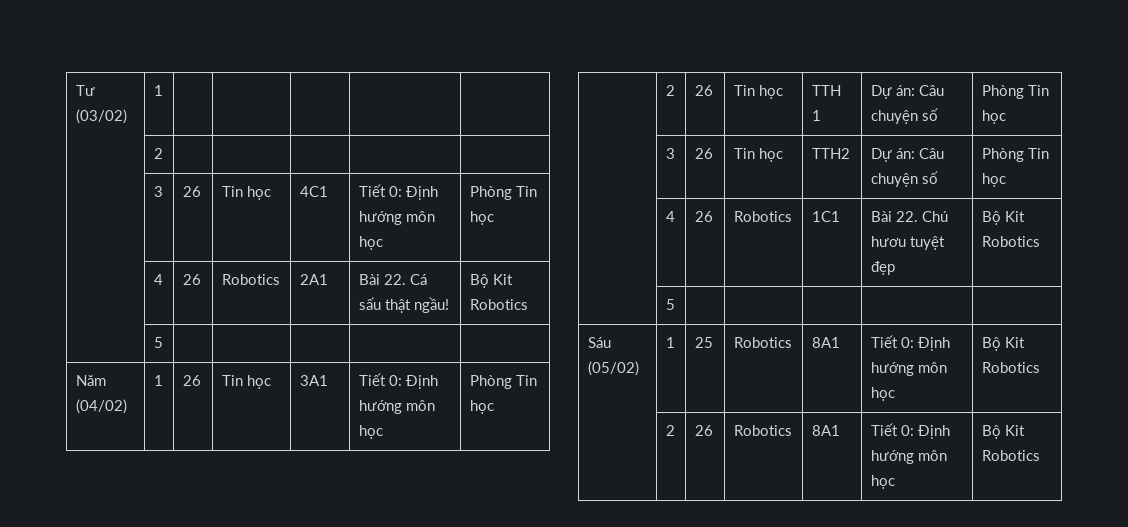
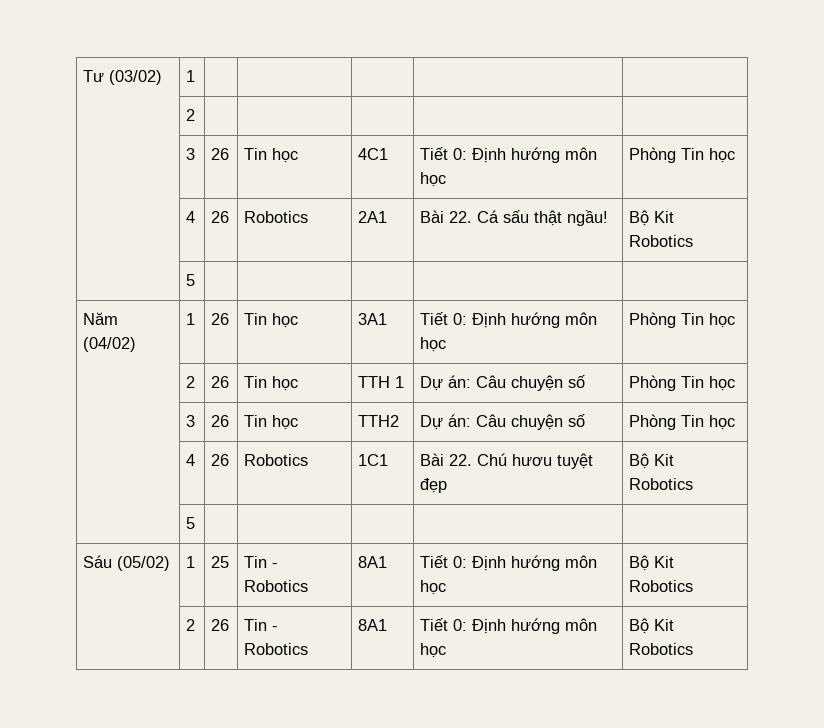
- Sáu (05/02) | 1 | 25 | Robotics | 8A1 | Tiết 0: Định hướng môn học | Bộ Kit Robotics
+ Sáu (05/02) | 1 | 25 | Tin - Robotics | 8A1 | Tiết 0: Định hướng môn học | Bộ Kit Robotics
- | 2 | 26 | Robotics | 8A1 | Tiết 0: Định hướng môn học | Bộ Kit Robotics
+ | 2 | 26 | Tin - Robotics | 8A1 | Tiết 0: Định hướng môn học | Bộ Kit Robotics

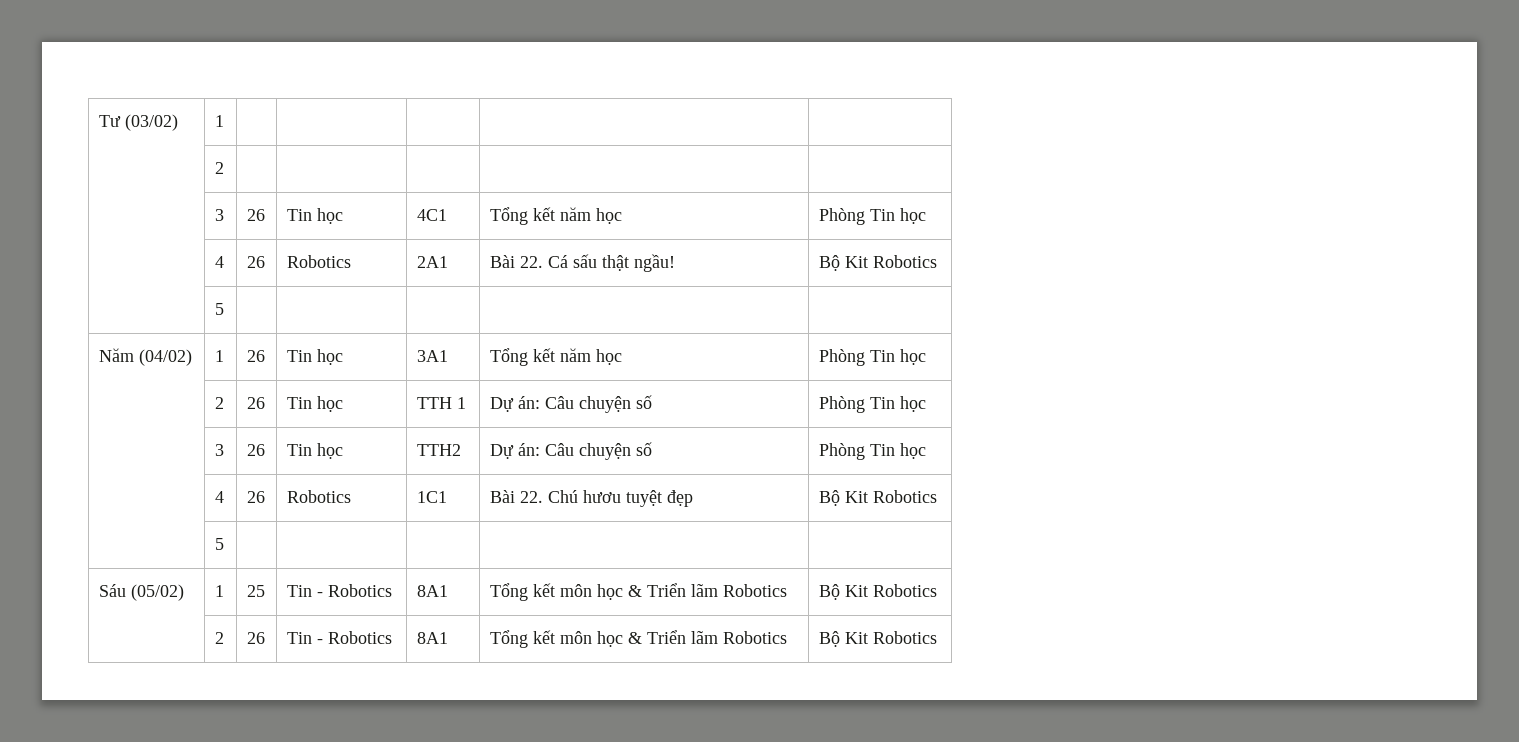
- | 3 | 26 | Tin học | 4C1 | Tiết 0: Định hướng môn học | Phòng Tin học
+ | 3 | 26 | Tin học | 4C1 | Tổng kết năm học | Phòng Tin học
- Năm (04/02) | 1 | 26 | Tin học | 3A1 | Tiết 0: Định hướng môn học | Phòng Tin học
+ Năm (04/02) | 1 | 26 | Tin học | 3A1 | Tổng kết năm học | Phòng Tin học
- Sáu (05/02) | 1 | 25 | Tin - Robotics | 8A1 | Tiết 0: Định hướng môn học | Bộ Kit Robotics
+ Sáu (05/02) | 1 | 25 | Tin - Robotics | 8A1 | Tổng kết môn học & Triển lãm Robotics | Bộ Kit Robotics
- | 2 | 26 | Tin - Robotics | 8A1 | Tiết 0: Định hướng môn học | Bộ Kit Robotics
+ | 2 | 26 | Tin - Robotics | 8A1 | Tổng kết môn học & Triển lãm Robotics | Bộ Kit Robotics

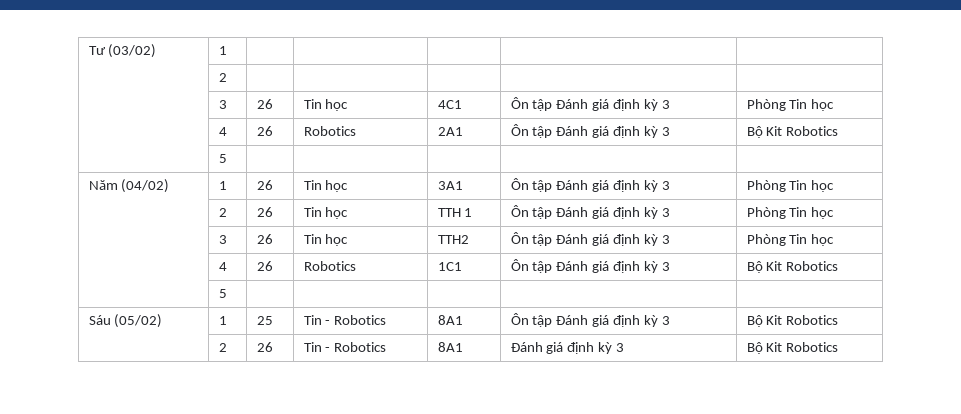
- | 3 | 26 | Tin học | 4C1 | Tổng kết năm học | Phòng Tin học
+ | 3 | 26 | Tin học | 4C1 | Ôn tập Đánh giá định kỳ 3 | Phòng Tin học
- | 4 | 26 | Robotics | 2A1 | Bài 22. Cá sấu thật ngầu! | Bộ Kit Robotics
+ | 4 | 26 | Robotics | 2A1 | Ôn tập Đánh giá định kỳ 3 | Bộ Kit Robotics
- Năm (04/02) | 1 | 26 | Tin học | 3A1 | Tổng kết năm học | Phòng Tin học
+ Năm (04/02) | 1 | 26 | Tin học | 3A1 | Ôn tập Đánh giá định kỳ 3 | Phòng Tin học
- | 2 | 26 | Tin học | TTH 1 | Dự án: Câu chuyện số | Phòng Tin học
+ | 2 | 26 | Tin học | TTH 1 | Ôn tập Đánh giá định kỳ 3 | Phòng Tin học
- | 3 | 26 | Tin học | TTH2 | Dự án: Câu chuyện số | Phòng Tin học
+ | 3 | 26 | Tin học | TTH2 | Ôn tập Đánh giá định kỳ 3 | Phòng Tin học
- | 4 | 26 | Robotics | 1C1 | Bài 22. Chú hươu tuyệt đẹp | Bộ Kit Robotics
+ | 4 | 26 | Robotics | 1C1 | Ôn tập Đánh giá định kỳ 3 | Bộ Kit Robotics
- Sáu (05/02) | 1 | 25 | Tin - Robotics | 8A1 | Tổng kết môn học & Triển lãm Robotics | Bộ Kit Robotics
+ Sáu (05/02) | 1 | 25 | Tin - Robotics | 8A1 | Ôn tập Đánh giá định kỳ 3 | Bộ Kit Robotics
- | 2 | 26 | Tin - Robotics | 8A1 | Tổng kết môn học & Triển lãm Robotics | Bộ Kit Robotics
+ | 2 | 26 | Tin - Robotics | 8A1 | Đánh giá định kỳ 3 | Bộ Kit Robotics

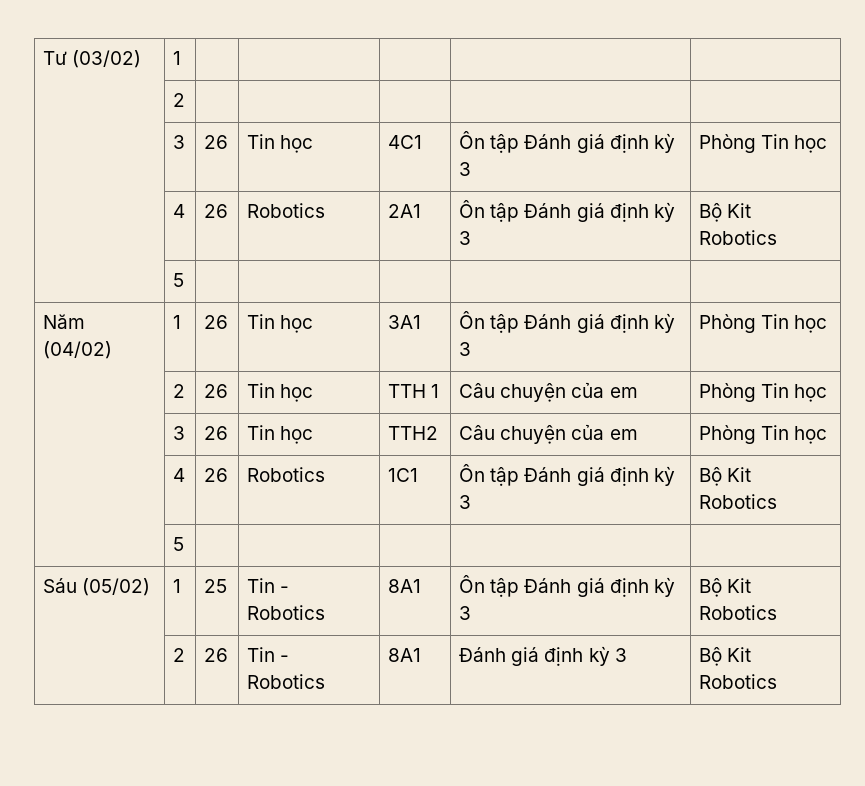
- | 2 | 26 | Tin học | TTH 1 | Ôn tập Đánh giá định kỳ 3 | Phòng Tin học
+ | 2 | 26 | Tin học | TTH 1 | Câu chuyện của em | Phòng Tin học
- | 3 | 26 | Tin học | TTH2 | Ôn tập Đánh giá định kỳ 3 | Phòng Tin học
+ | 3 | 26 | Tin học | TTH2 | Câu chuyện của em | Phòng Tin học

